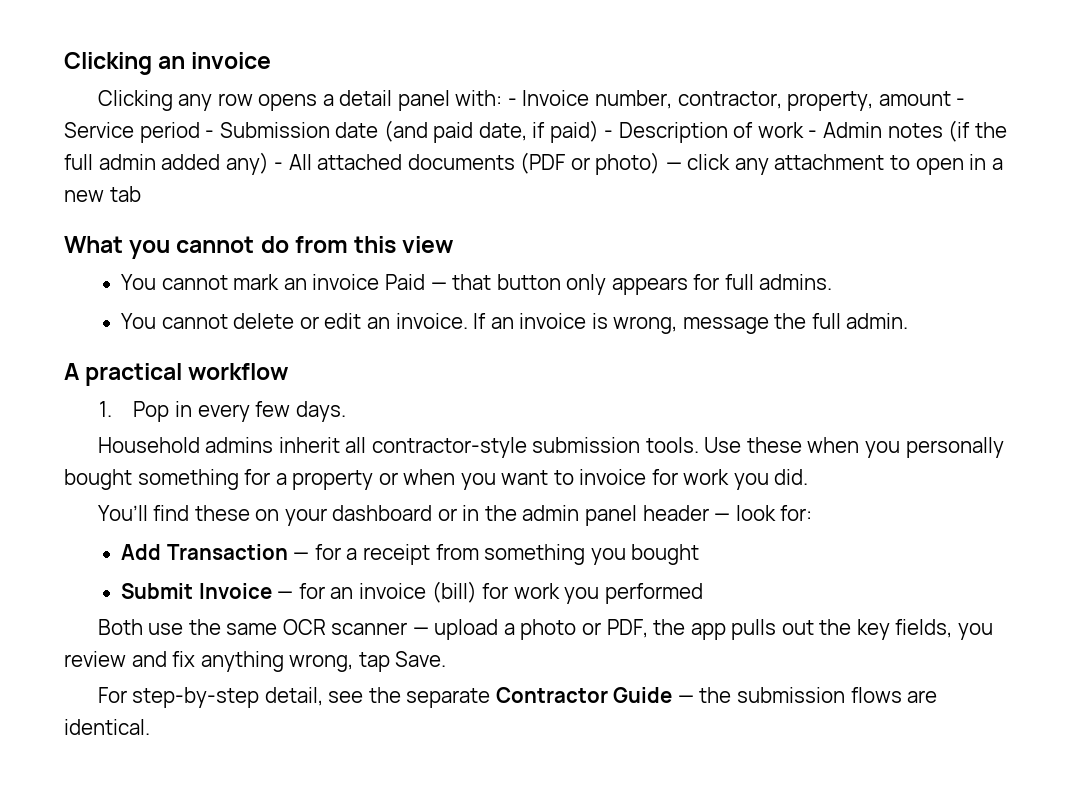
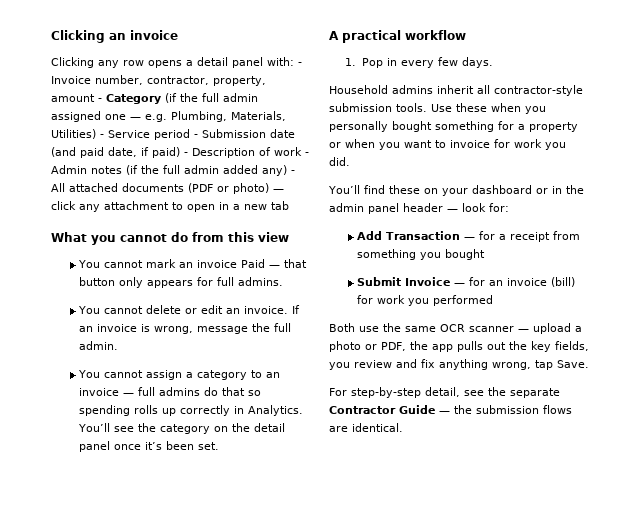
- Clicking any row opens a detail panel with: - Invoice number, contractor, property, amount - Service period - Submission date (and paid date, if paid) - Description of work - Admin notes (if the full admin added any) - All attached documents (PDF or photo) — click any attachment to open in a new tab
+ Clicking any row opens a detail panel with: - Invoice number, contractor, property, amount - Category (if the full admin assigned one — e.g. Plumbing, Materials, Utilities) - Service period - Submission date (and paid date, if paid) - Description of work - Admin notes (if the full admin added any) - All attached documents (PDF or photo) — click any attachment to open in a new tab
+ You cannot assign a category to an invoice — full admins do that so spending rolls up correctly in Analytics. You’ll see the category on the detail panel once it’s been set.

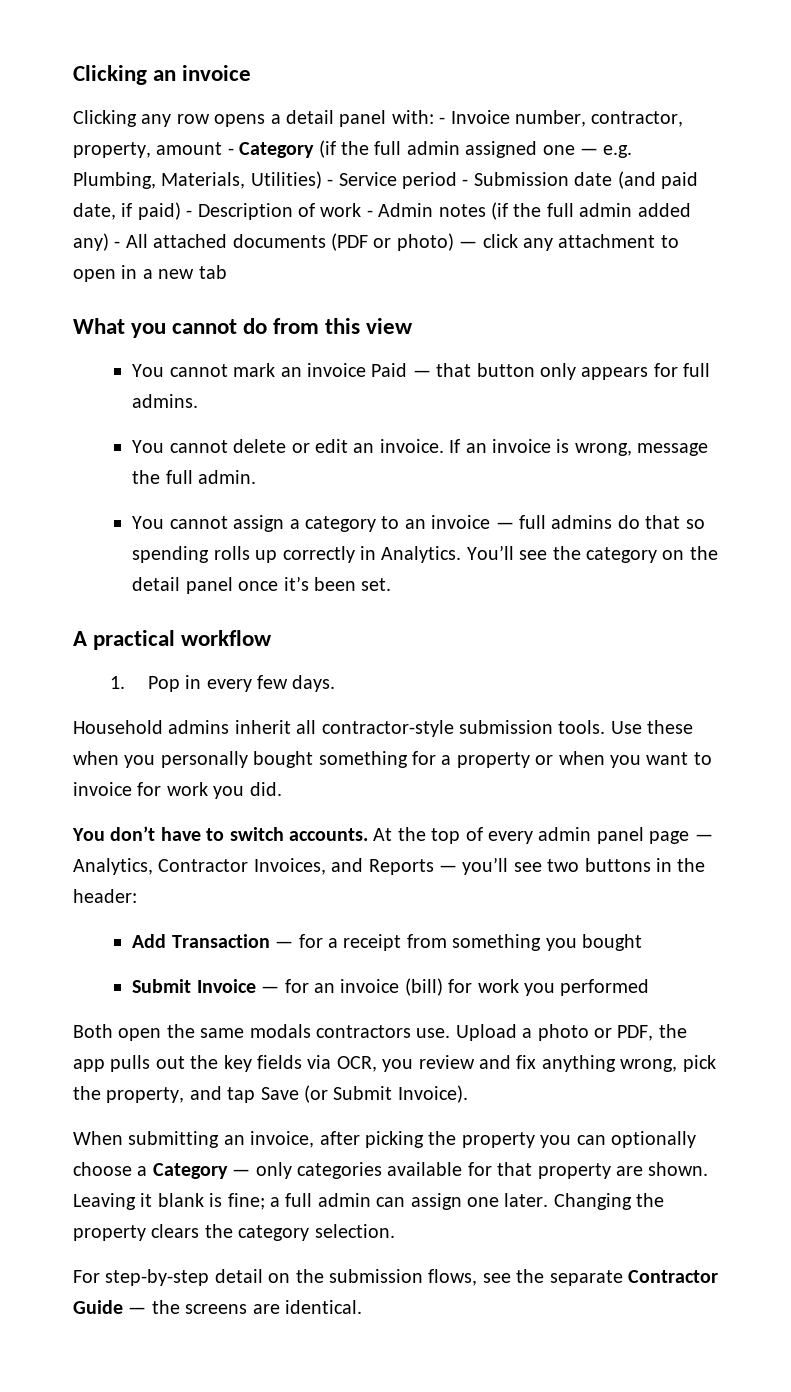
- You’ll find these on your dashboard or in the admin panel header — look for:
+ You don’t have to switch accounts. At the top of every admin panel page — Analytics, Contractor Invoices, and Reports — you’ll see two buttons in the header:
- Both use the same OCR scanner — upload a photo or PDF, the app pulls out the key fields, you review and fix anything wrong, tap Save.
- For step-by-step detail, see the separate Contractor Guide — the submission flows are identical.
+ Both open the same modals contractors use. Upload a photo or PDF, the app pulls out the key fields via OCR, you review and fix anything wrong, pick the property, and tap Save (or Submit Invoice).
+ When submitting an invoice, after picking the property you can optionally choose a Category — only categories available for that property are shown. Leaving it blank is fine; a full admin can assign one later. Changing the property clears the category selection.
+ For step-by-step detail on the submission flows, see the separate Contractor Guide — the screens are identical.

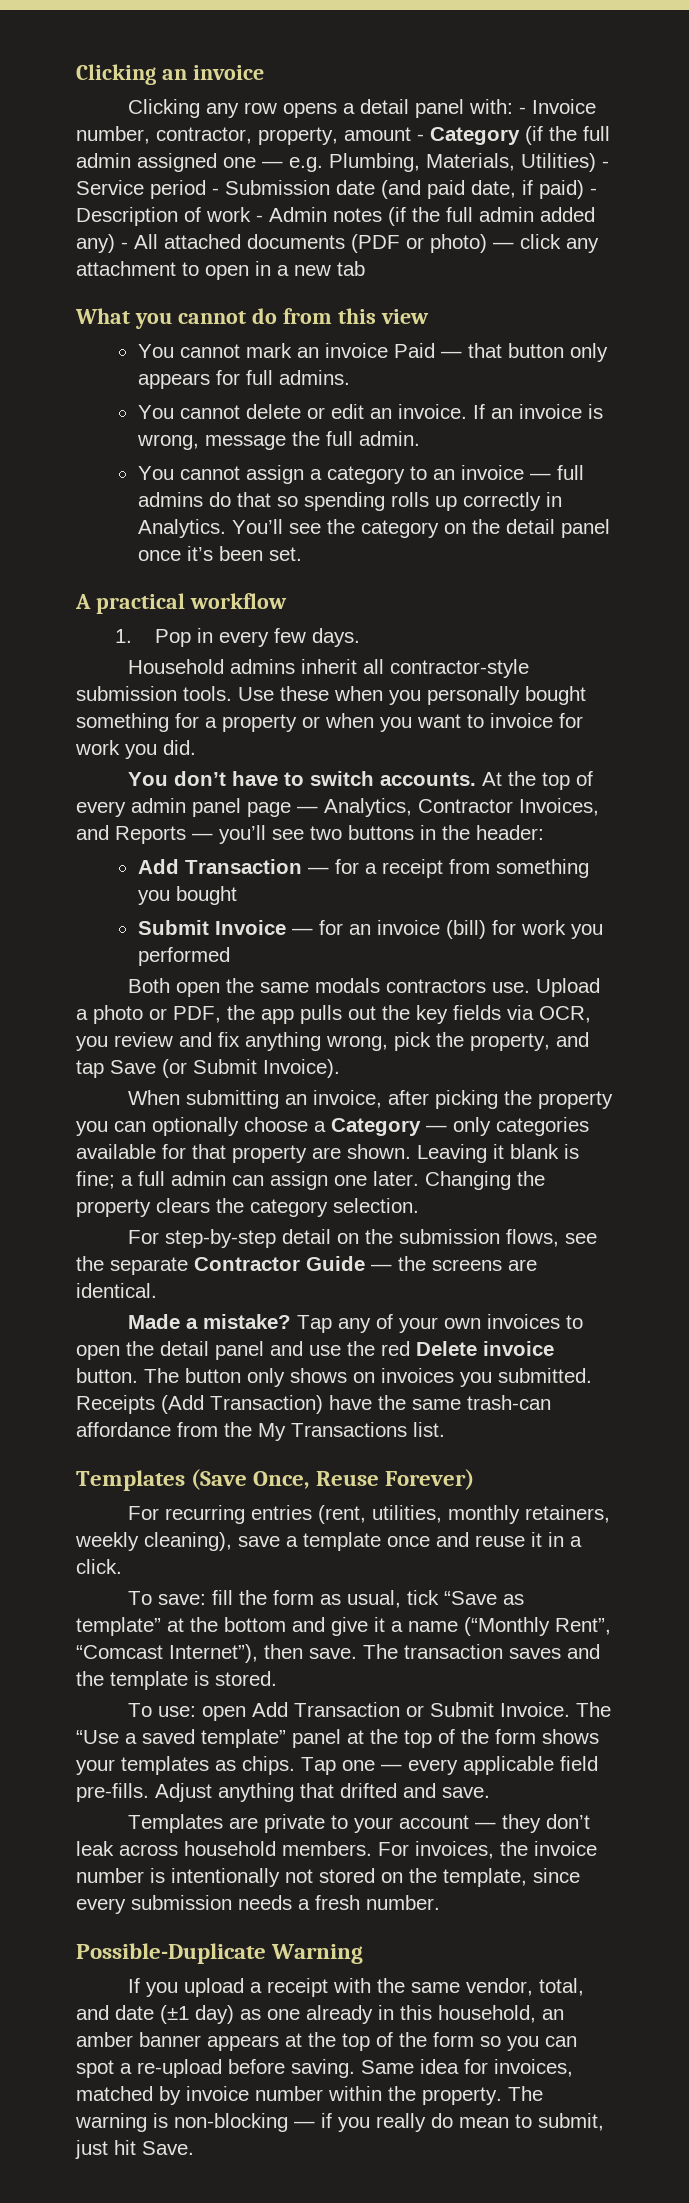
+ Made a mistake? Tap any of your own invoices to open the detail panel and use the red Delete invoice button. The button only shows on invoices you submitted. Receipts (Add Transaction) have the same trash-can affordance from the My Transactions list.
+ Templates (Save Once, Reuse Forever)
+ For recurring entries (rent, utilities, monthly retainers, weekly cleaning), save a template once and reuse it in a click.
+ To save: fill the form as usual, tick “Save as template” at the bottom and give it a name (“Monthly Rent”, “Comcast Internet”), then save. The transaction saves and the template is stored.
+ To use: open Add Transaction or Submit Invoice. The “Use a saved template” panel at the top of the form shows your templates as chips. Tap one — every applicable field pre-fills. Adjust anything that drifted and save.
+ Templates are private to your account — they don’t leak across household members. For invoices, the invoice number is intentionally not stored on the template, since every submission needs a fresh number.
+ Possible-Duplicate Warning
+ If you upload a receipt with the same vendor, total, and date (±1 day) as one already in this household, an amber banner appears at the top of the form so you can spot a re-upload before saving. Same idea for invoices, matched by invoice number within the property. The warning is non-blocking — if you really do mean to submit, just hit Save.

